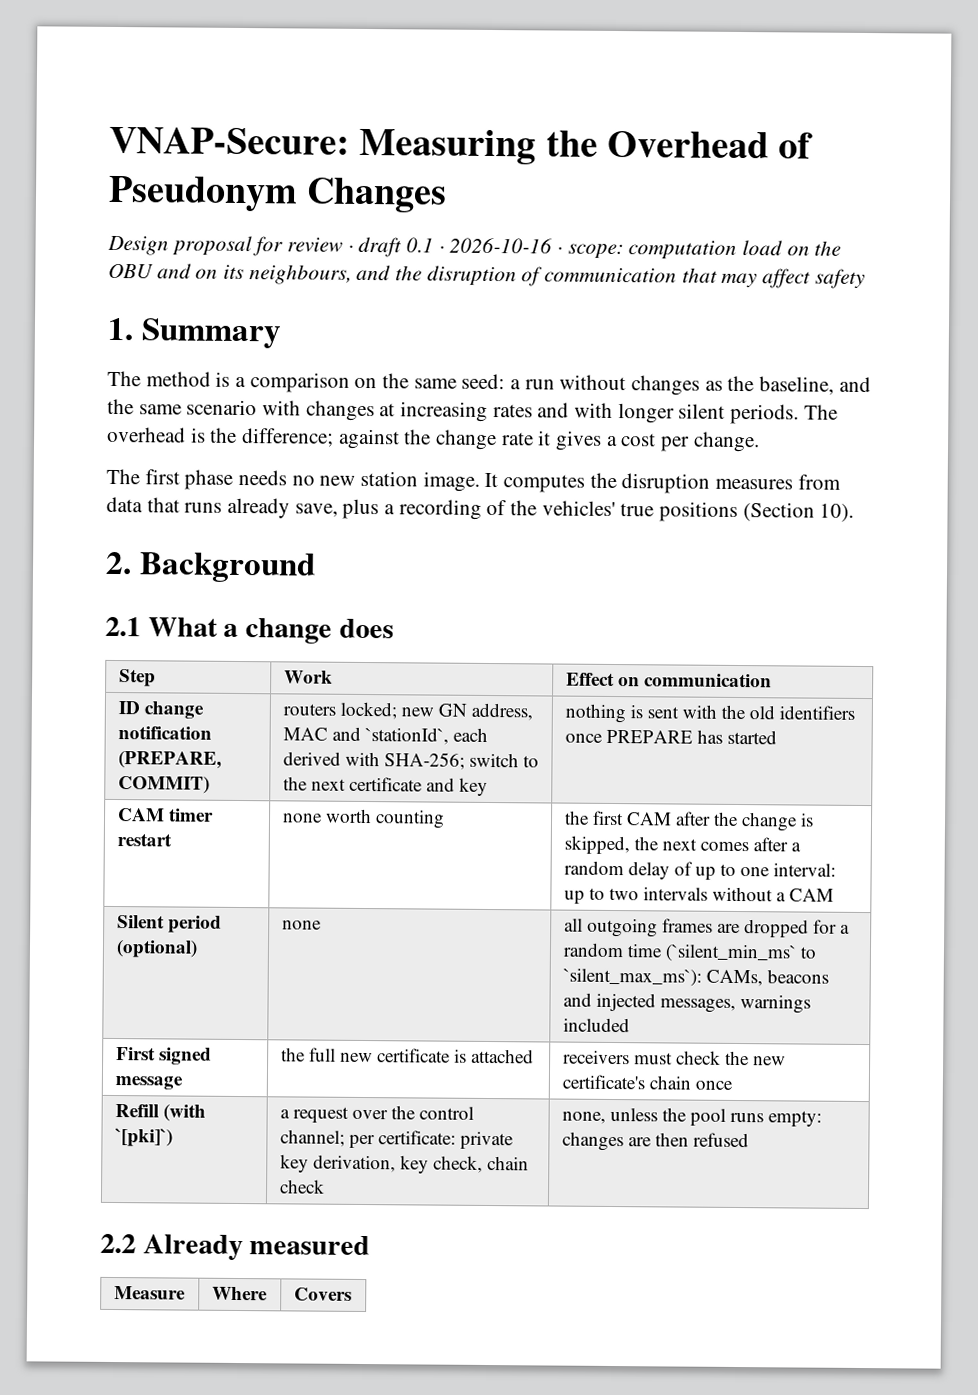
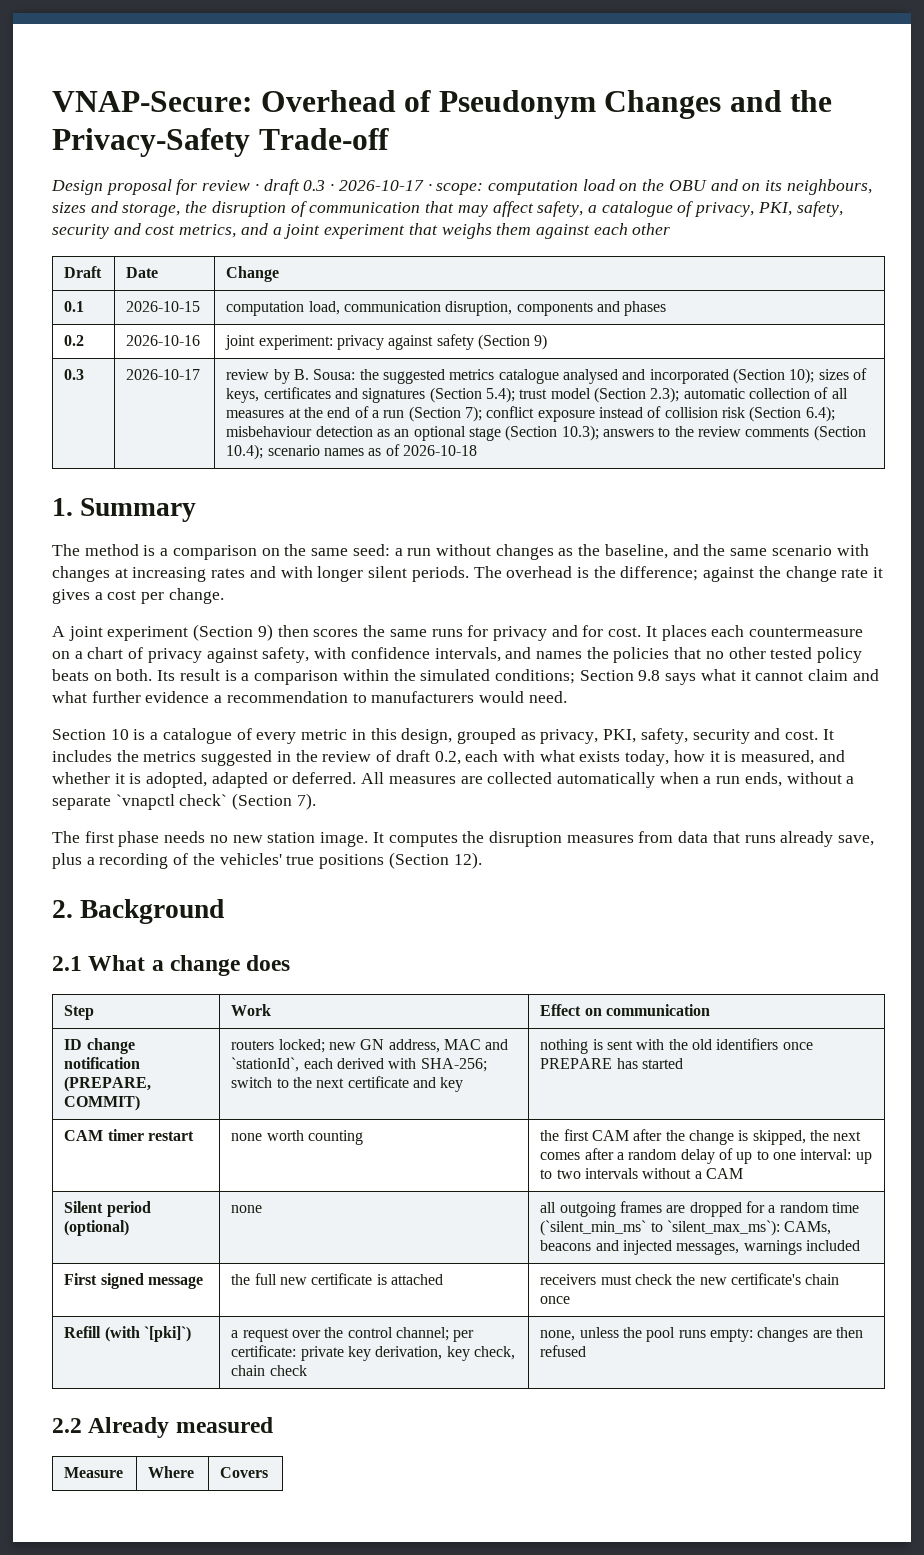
- VNAP-Secure: Measuring the Overhead of Pseudonym Changes
+ VNAP-Secure: Overhead of Pseudonym Changes and the Privacy-Safety Trade-off
- Design proposal for review · draft 0.1 · 2026-10-16 · scope: computation load on the OBU and on its neighbours, and the disruption of communication that may affect safety
+ Design proposal for review · draft 0.3 · 2026-10-17 · scope: computation load on the OBU and on its neighbours, sizes and storage, the disruption of communication that may affect safety, a catalogue of privacy, PKI, safety, security and cost metrics, and a joint experiment that weighs them against each other
+ Draft | Date | Change
+ 0.1 | 2026-10-15 | computation load, communication disruption, components and phases
+ 0.2 | 2026-10-16 | joint experiment: privacy against safety (Section 9)
+ 0.3 | 2026-10-17 | review by B. Sousa: the suggested metrics catalogue analysed and incorporated (Section 10); sizes of keys, certificates and signatures (Section 5.4); trust model (Section 2.3); automatic collection of all measures at the end of a run (Section 7); conflict exposure instead of collision risk (Section 6.4); misbehaviour detection as an optional stage (Section 10.3); answers to the review comments (Section 10.4); scenario names as of 2026-10-18
+ A joint experiment (Section 9) then scores the same runs for privacy and for cost. It places each countermeasure on a chart of privacy against safety, with confidence intervals, and names the policies that no other tested policy beats on both. Its result is a comparison within the simulated conditions; Section 9.8 says what it cannot claim and what further evidence a recommendation to manufacturers would need.
+ Section 10 is a catalogue of every metric in this design, grouped as privacy, PKI, safety, security and cost. It includes the metrics suggested in the review of draft 0.2, each with what exists today, how it is measured, and whether it is adopted, adapted or deferred. All measures are collected automatically when a run ends, without a separate `vnapctl check` (Section 7).
- It computes the disruption measures from data that runs already save, plus a recording of the vehicles' true positions (Section 10).
+ It computes the disruption measures from data that runs already save, plus a recording of the vehicles' true positions (Section 12).

